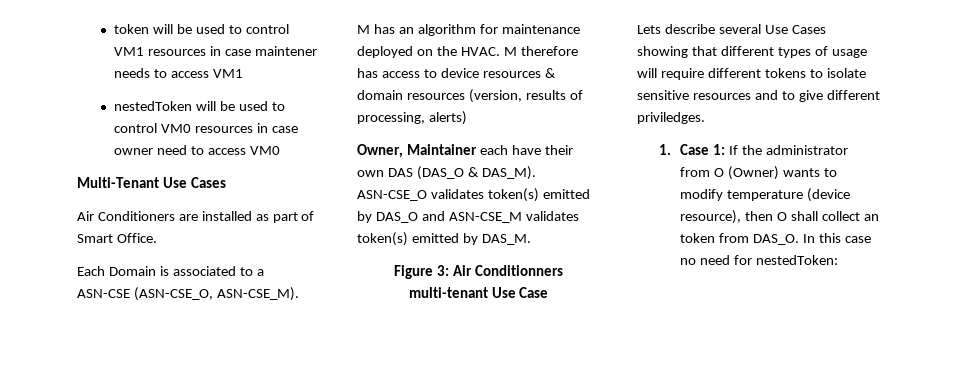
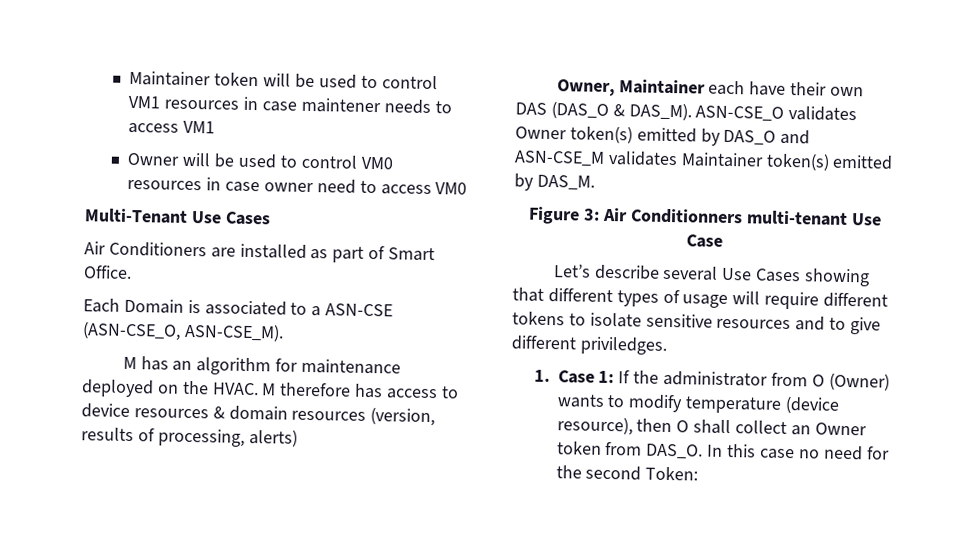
- token will be used to control VM1 resources in case maintener needs to access VM1
+ Maintainer token will be used to control VM1 resources in case maintener needs to access VM1
- nestedToken will be used to control VM0 resources in case owner need to access VM0
+ Owner will be used to control VM0 resources in case owner need to access VM0
- ASN-CSE_O validates token(s) emitted by DAS_O and ASN-CSE_M validates token(s) emitted by DAS_M.
+ ASN-CSE_O validates Owner token(s) emitted by DAS_O and ASN-CSE_M validates Maintainer token(s) emitted by DAS_M.
- Lets describe several Use Cases showing that different types of usage will require different tokens to isolate sensitive resources and to give different priviledges.
+ Let’s describe several Use Cases showing that different types of usage will require different tokens to isolate sensitive resources and to give different priviledges.
- 1. Case 1: If the administrator from O (Owner) wants to modify temperature (device resource), then O shall collect an token from DAS_O.
+ 1. Case 1: If the administrator from O (Owner) wants to modify temperature (device resource), then O shall collect an Owner token from DAS_O.
- In this case no need for nestedToken:
+ In this case no need for the second Token:

